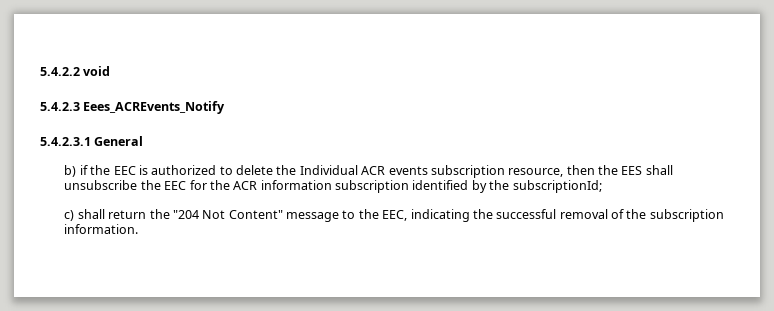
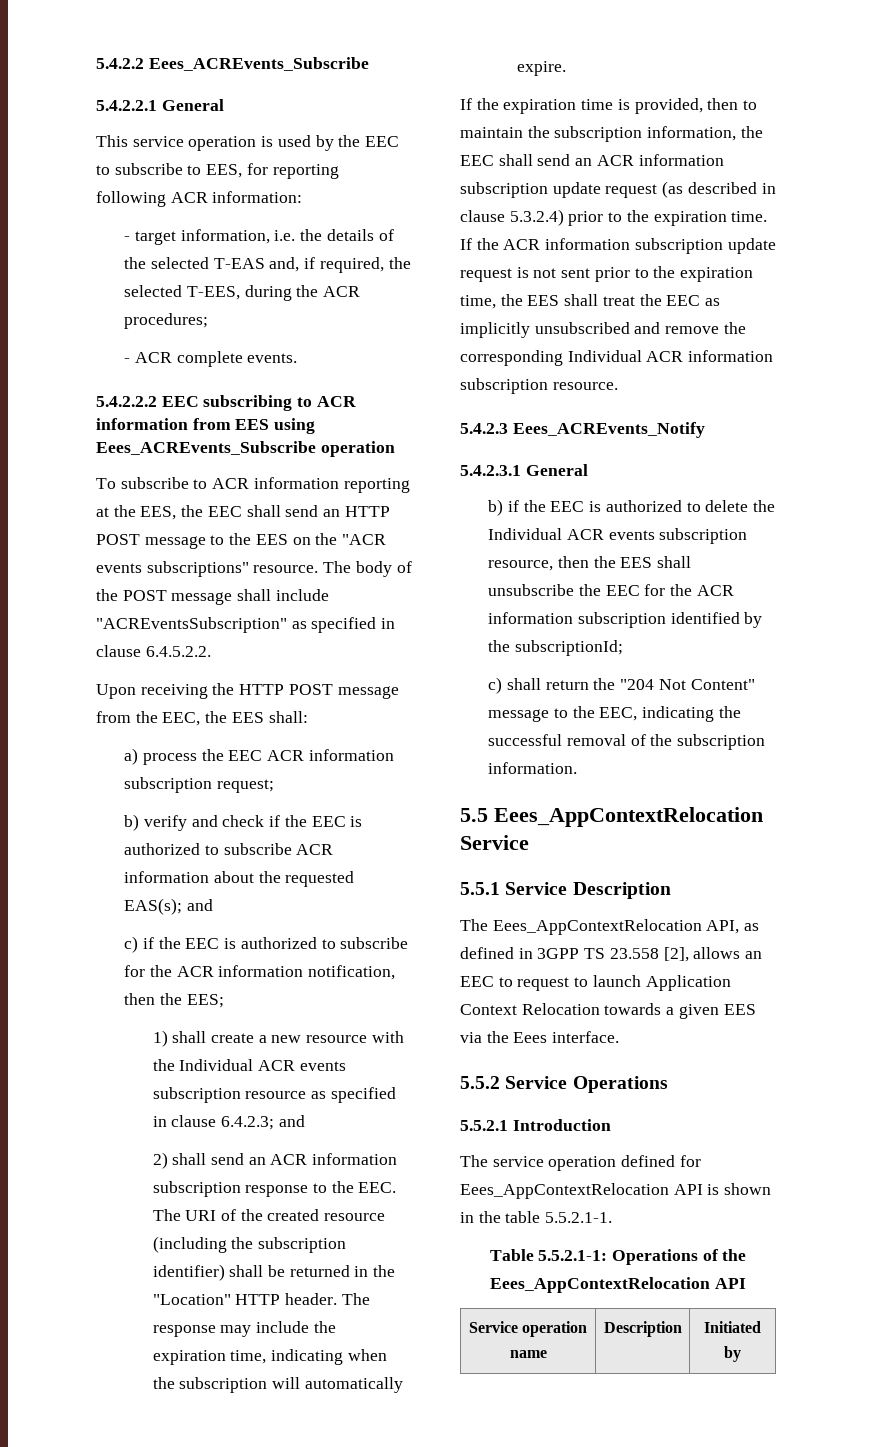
- 5.4.2.2 void
+ 5.4.2.2 Eees_ACREvents_Subscribe
+ 5.4.2.2.1 General
+ This service operation is used by the EEC to subscribe to EES, for reporting following ACR information:
+ - target information, i.e. the details of the selected T-EAS and, if required, the selected T-EES, during the ACR procedures;
+ - ACR complete events.
+ 5.4.2.2.2 EEC subscribing to ACR information from EES using Eees_ACREvents_Subscribe operation
+ To subscribe to ACR information reporting at the EES, the EEC shall send an HTTP POST message to the EES on the "ACR events subscriptions" resource. The body of the POST message shall include "ACREventsSubscription" as specified in clause 6.4.5.2.2.
+ Upon receiving the HTTP POST message from the EEC, the EES shall:
+ a) process the EEC ACR information subscription request;
+ b) verify and check if the EEC is authorized to subscribe ACR information about the requested EAS(s); and
+ c) if the EEC is authorized to subscribe for the ACR information notification, then the EES;
+ 1) shall create a new resource with the Individual ACR events subscription resource as specified in clause 6.4.2.3; and
+ 2) shall send an ACR information subscription response to the EEC. The URI of the created resource (including the subscription identifier) shall be returned in the "Location" HTTP header. The response may include the expiration time, indicating when the subscription will automatically expire.
+ If the expiration time is provided, then to maintain the subscription information, the EEC shall send an ACR information subscription update request (as described in clause 5.3.2.4) prior to the expiration time. If the ACR information subscription update request is not sent prior to the expiration time, the EES shall treat the EEC as implicitly unsubscribed and remove the corresponding Individual ACR information subscription resource.
+ 5.5 Eees_AppContextRelocation Service
+ 5.5.1 Service Description
+ The Eees_AppContextRelocation API, as defined in 3GPP TS 23.558 [2], allows an EEC to request to launch Application Context Relocation towards a given EES via the Eees interface.
+ 5.5.2 Service Operations
+ 5.5.2.1 Introduction
+ The service operation defined for Eees_AppContextRelocation API is shown in the table 5.5.2.1-1.
+ Table 5.5.2.1-1: Operations of the Eees_AppContextRelocation API
+ Service operation name | Description | Initiated by

